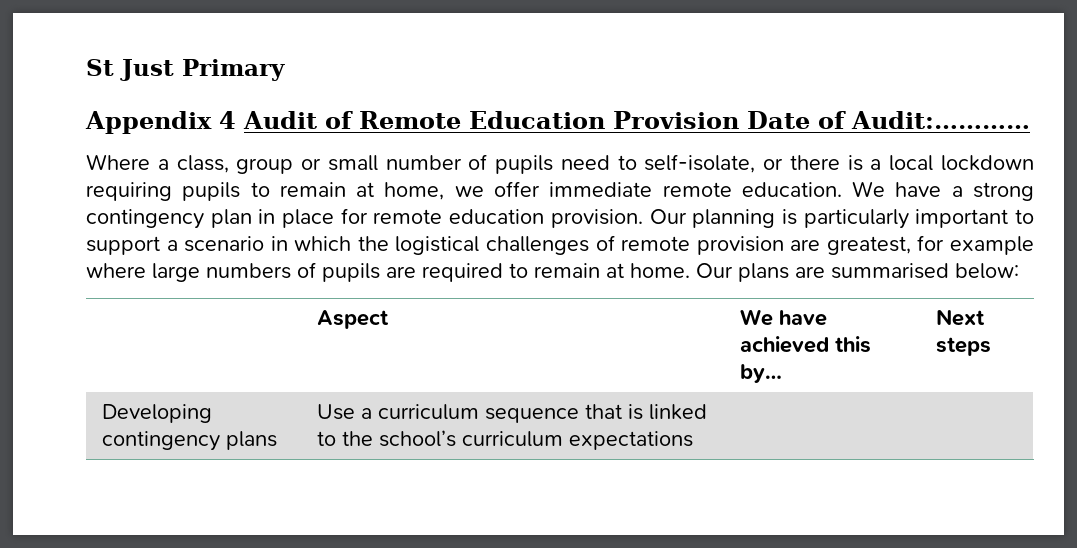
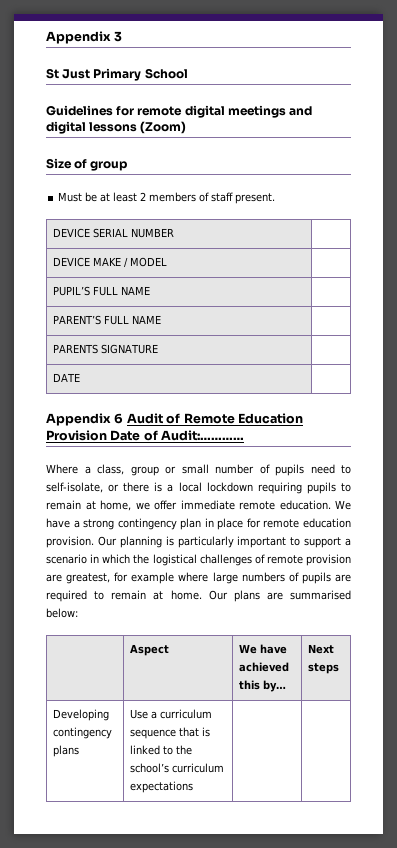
+ Appendix 3
- St Just Primary
- Appendix 4 Audit of Remote Education Provision Date of Audit:…………
+ St Just Primary School
+ Guidelines for remote digital meetings and digital lessons (Zoom)
+ Size of group
+ Must be at least 2 members of staff present.
+ DEVICE SERIAL NUMBER |
+ DEVICE MAKE / MODEL |
+ PUPIL’S FULL NAME |
+ PARENT’S FULL NAME |
+ PARENTS SIGNATURE |
+ DATE |
+ Appendix 6 Audit of Remote Education Provision Date of Audit:…………

